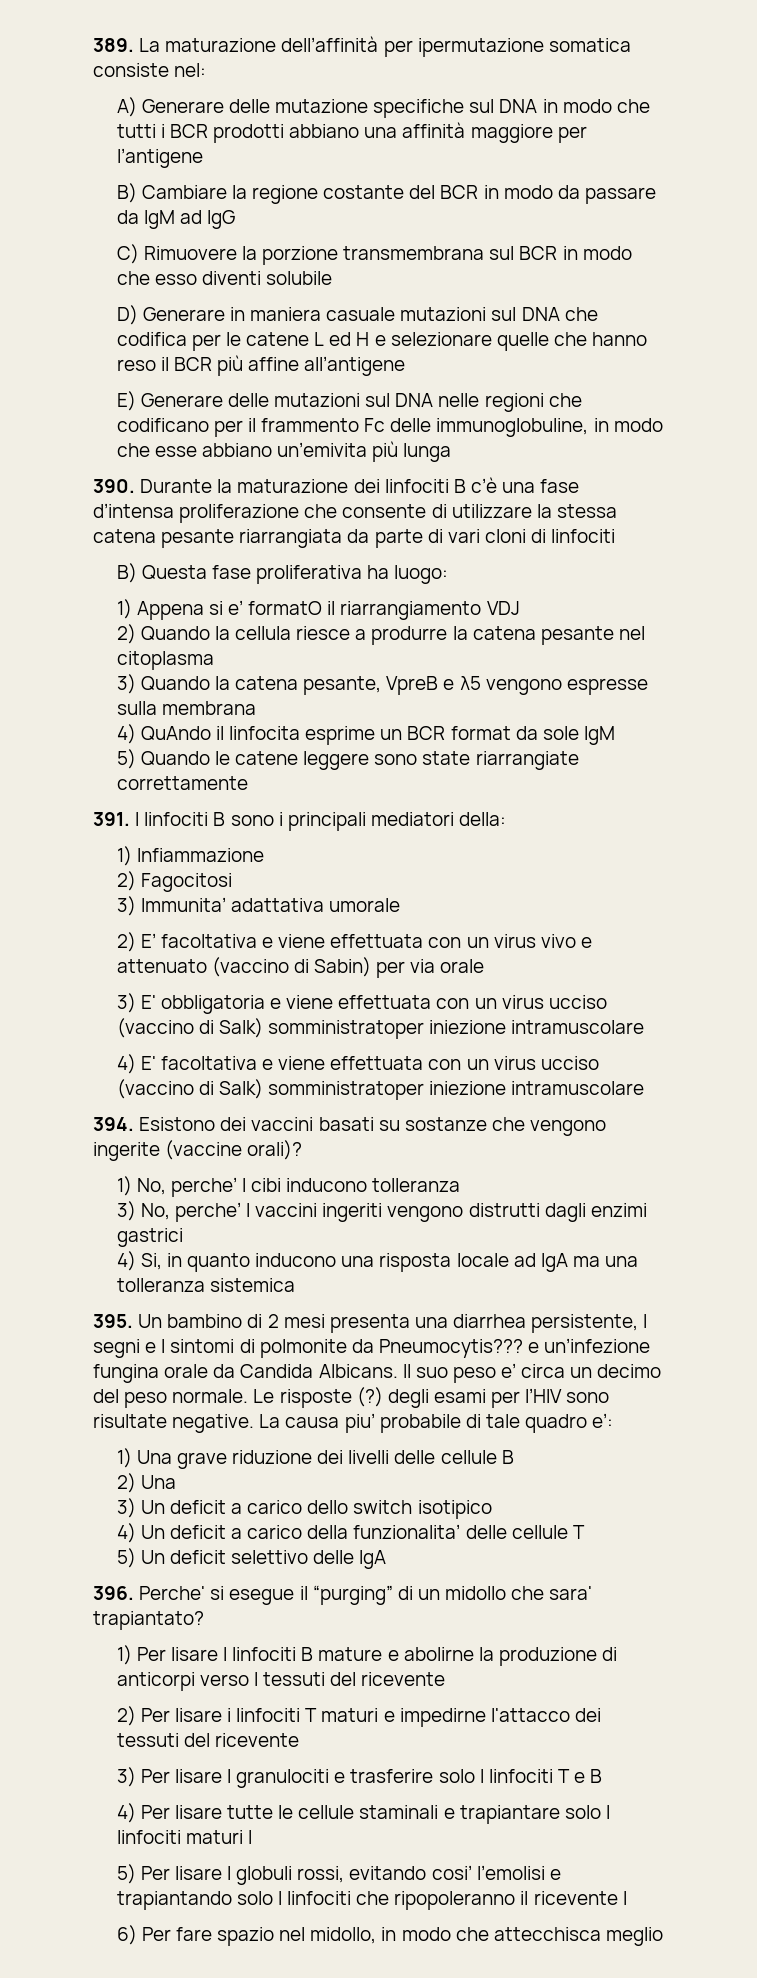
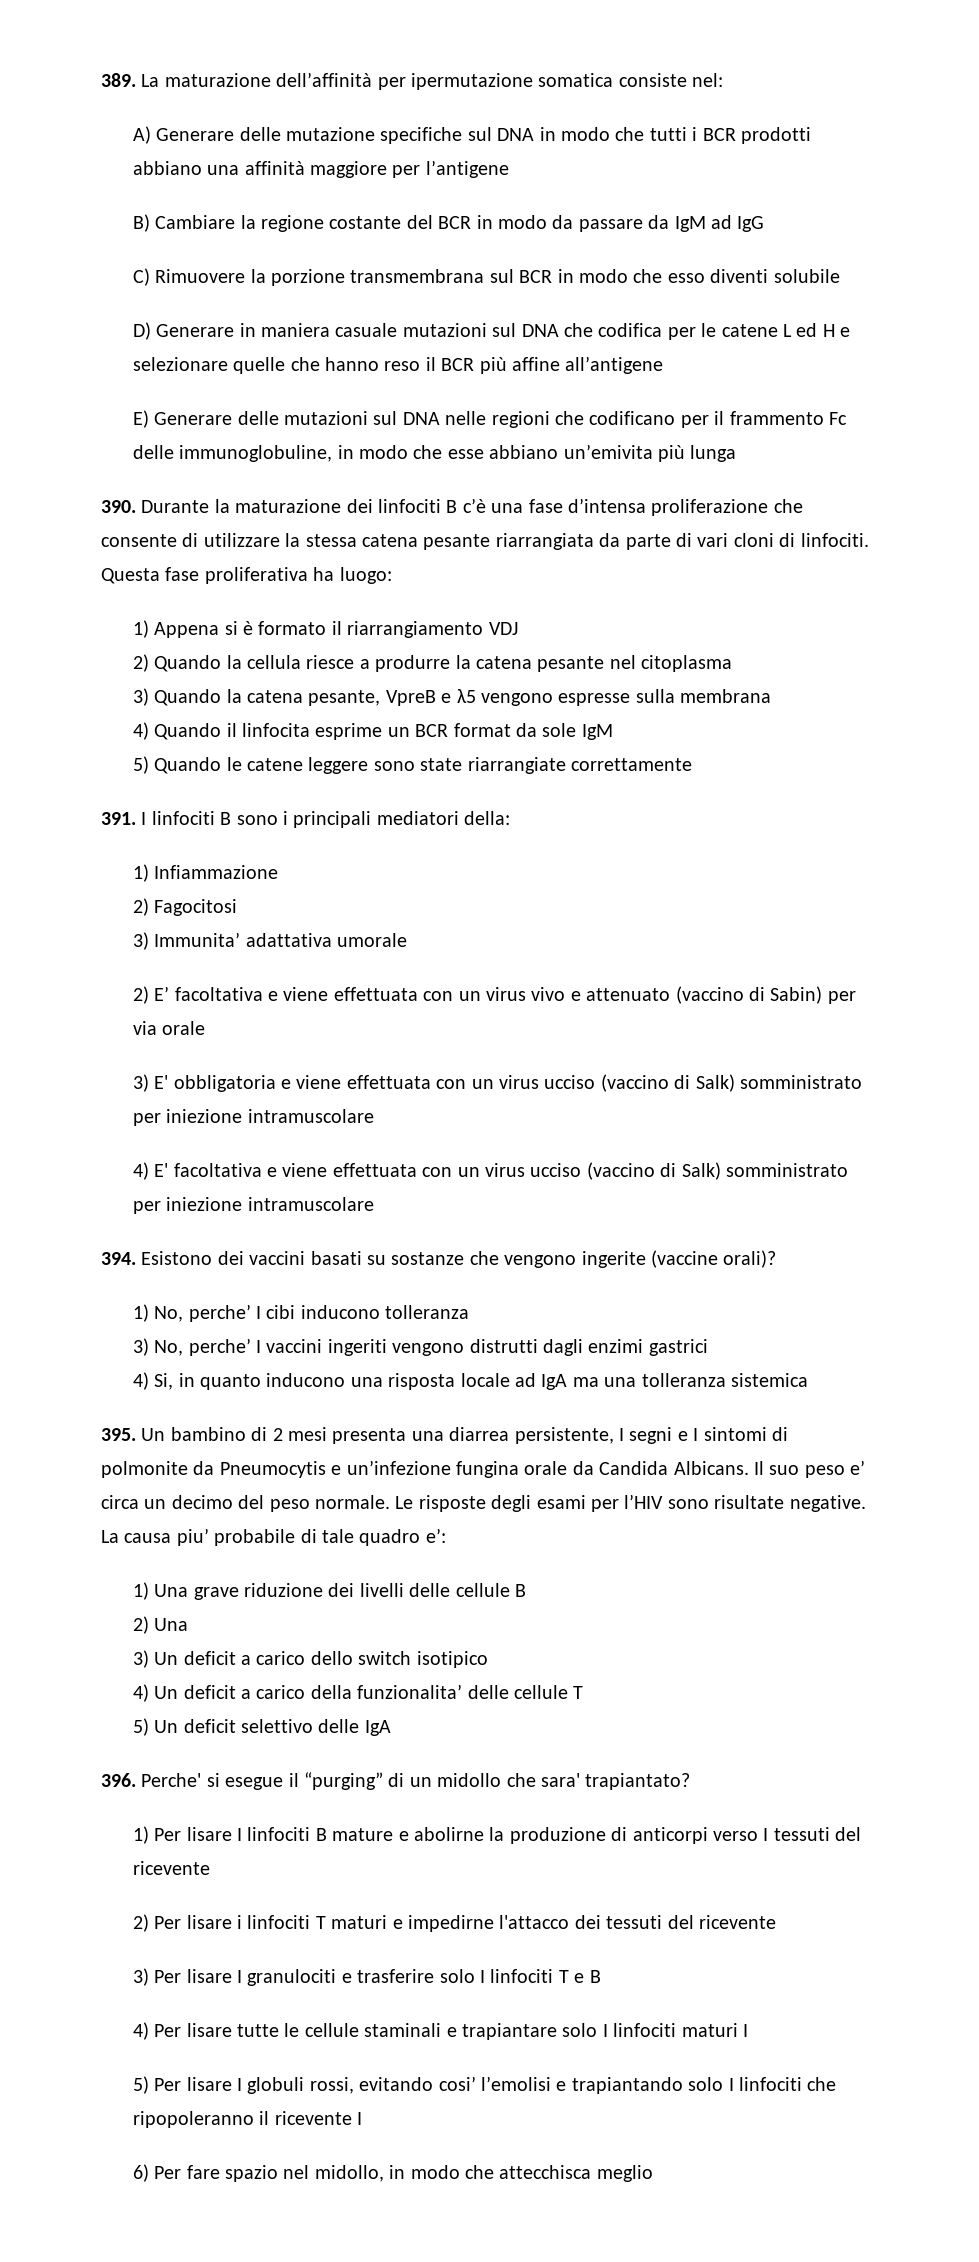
- 390. Durante la maturazione dei linfociti B c’è una fase d’intensa proliferazione che consente di utilizzare la stessa catena pesante riarrangiata da parte di vari cloni di linfociti
- B) Questa fase proliferativa ha luogo:
+ 390. Durante la maturazione dei linfociti B c’è una fase d’intensa proliferazione che consente di utilizzare la stessa catena pesante riarrangiata da parte di vari cloni di linfociti. Questa fase proliferativa ha luogo:
- 1) Appena si e’ formatO il riarrangiamento VDJ
+ 1) Appena si è formato il riarrangiamento VDJ
- 4) QuAndo il linfocita esprime un BCR format da sole IgM
+ 4) Quando il linfocita esprime un BCR format da sole IgM
- 3) E' obbligatoria e viene effettuata con un virus ucciso (vaccino di Salk) somministratoper iniezione intramuscolare
+ 3) E' obbligatoria e viene effettuata con un virus ucciso (vaccino di Salk) somministrato per iniezione intramuscolare
- 4) E' facoltativa e viene effettuata con un virus ucciso (vaccino di Salk) somministratoper iniezione intramuscolare
+ 4) E' facoltativa e viene effettuata con un virus ucciso (vaccino di Salk) somministrato per iniezione intramuscolare
- 395. Un bambino di 2 mesi presenta una diarrhea persistente, I segni e I sintomi di polmonite da Pneumocytis??? e un’infezione fungina orale da Candida Albicans.
+ 395. Un bambino di 2 mesi presenta una diarrea persistente, I segni e I sintomi di polmonite da Pneumocytis e un’infezione fungina orale da Candida Albicans.
- Le risposte (?) degli esami per l’HIV sono risultate negative.
+ Le risposte degli esami per l’HIV sono risultate negative.

